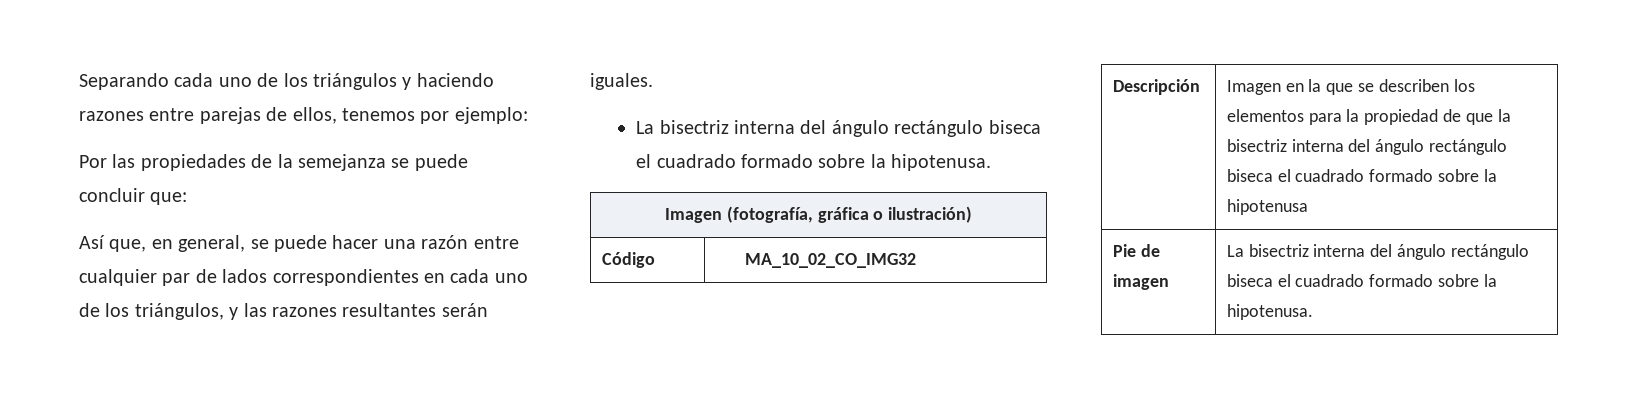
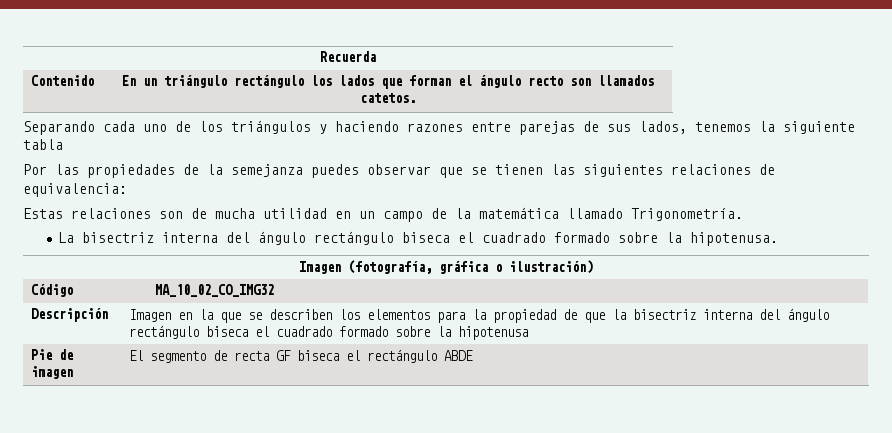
+ Recuerda
+ Contenido | En un triángulo rectángulo los lados que forman el ángulo recto son llamados catetos.
- Separando cada uno de los triángulos y haciendo razones entre parejas de ellos, tenemos por ejemplo:
+ Separando cada uno de los triángulos y haciendo razones entre parejas de sus lados, tenemos la siguiente tabla
- Por las propiedades de la semejanza se puede concluir que:
- Así que, en general, se puede hacer una razón entre cualquier par de lados correspondientes en cada uno de los triángulos, y las razones resultantes serán iguales.
+ Por las propiedades de la semejanza puedes observar que se tienen las siguientes relaciones de equivalencia:
+ Estas relaciones son de mucha utilidad en un campo de la matemática llamado Trigonometría.
- Pie de imagen | La bisectriz interna del ángulo rectángulo biseca el cuadrado formado sobre la hipotenusa.
+ Pie de imagen | El segmento de recta GF biseca el rectángulo ABDE

